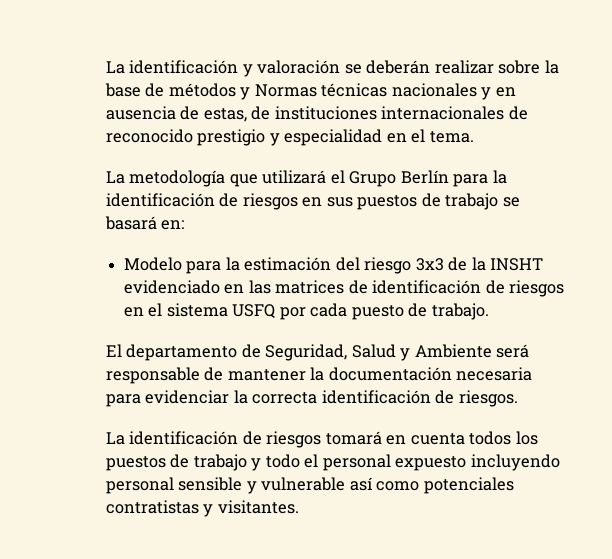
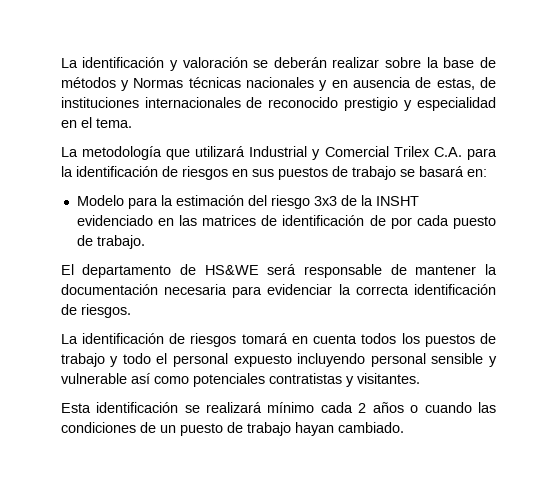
- La metodología que utilizará el Grupo Berlín para la identificación de riesgos en sus puestos de trabajo se basará en:
+ La metodología que utilizará Industrial y Comercial Trilex C.A. para la identificación de riesgos en sus puestos de trabajo se basará en:
- Modelo para la estimación del riesgo 3x3 de la INSHT evidenciado en las matrices de identificación de riesgos en el sistema USFQ por cada puesto de trabajo.
+ Modelo para la estimación del riesgo 3x3 de la INSHT evidenciado en las matrices de identificación de por cada puesto de trabajo.
- El departamento de Seguridad, Salud y Ambiente será responsable de mantener la documentación necesaria para evidenciar la correcta identificación de riesgos.
+ El departamento de HS&WE será responsable de mantener la documentación necesaria para evidenciar la correcta identificación de riesgos.
+ Esta identificación se realizará mínimo cada 2 años o cuando las condiciones de un puesto de trabajo hayan cambiado.

